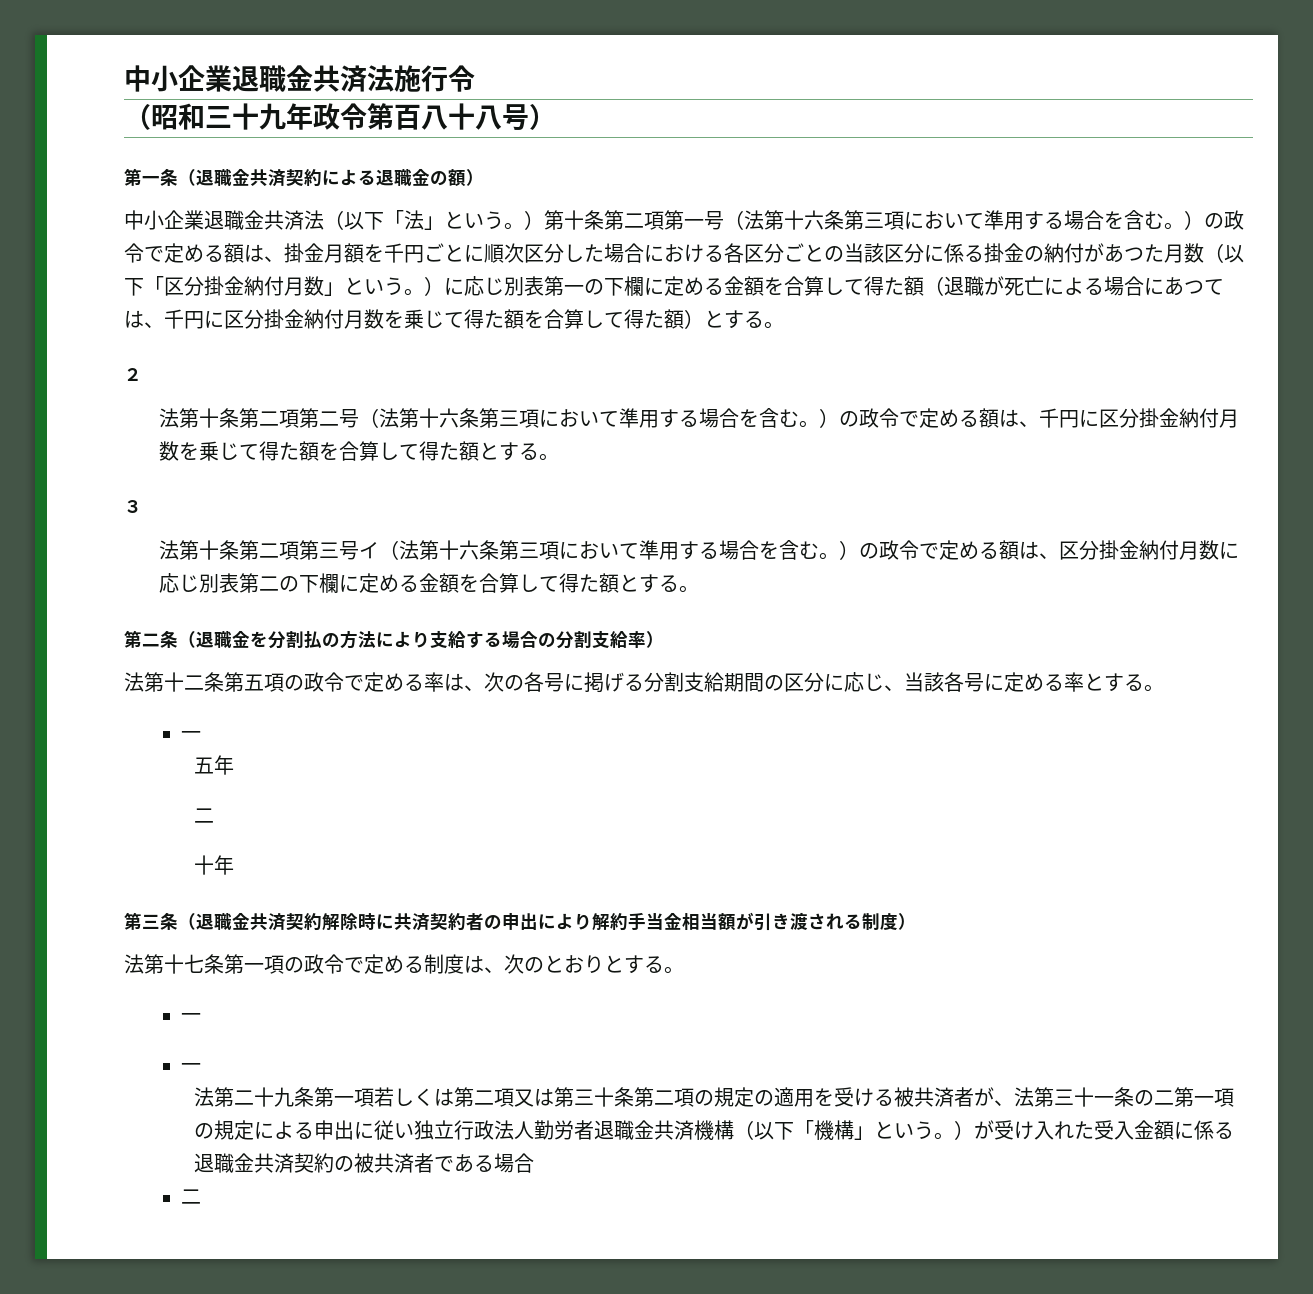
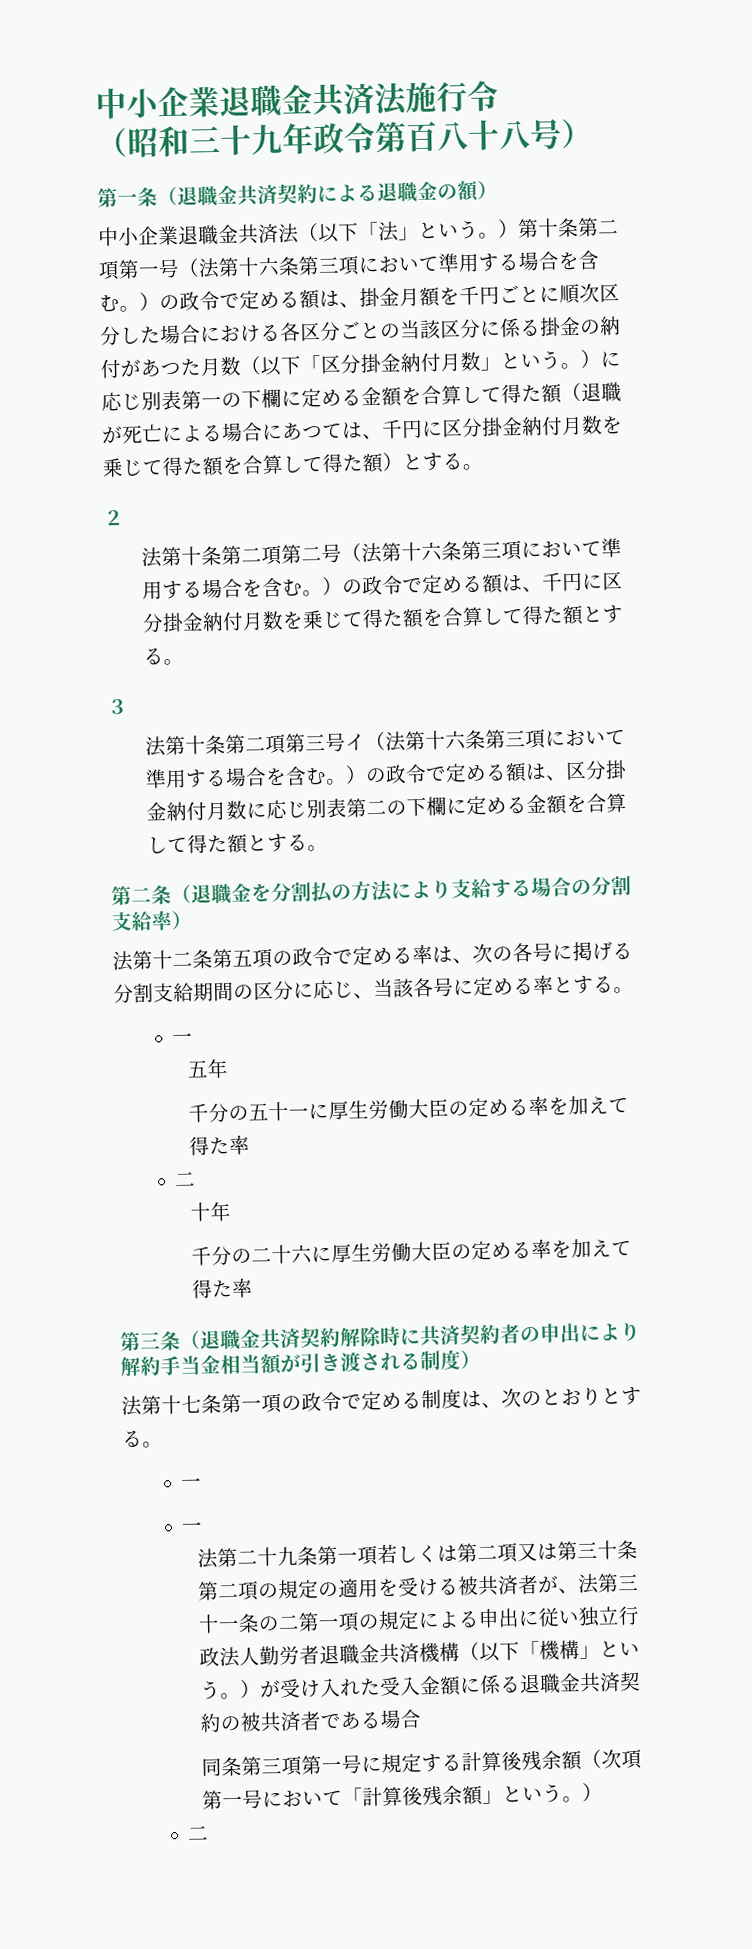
  五年
+ 千分の五十一に厚生労働大臣の定める率を加えて得た率
  二
  十年
+ 千分の二十六に厚生労働大臣の定める率を加えて得た率
+ 同条第三項第一号に規定する計算後残余額（次項第一号において「計算後残余額」という。）

